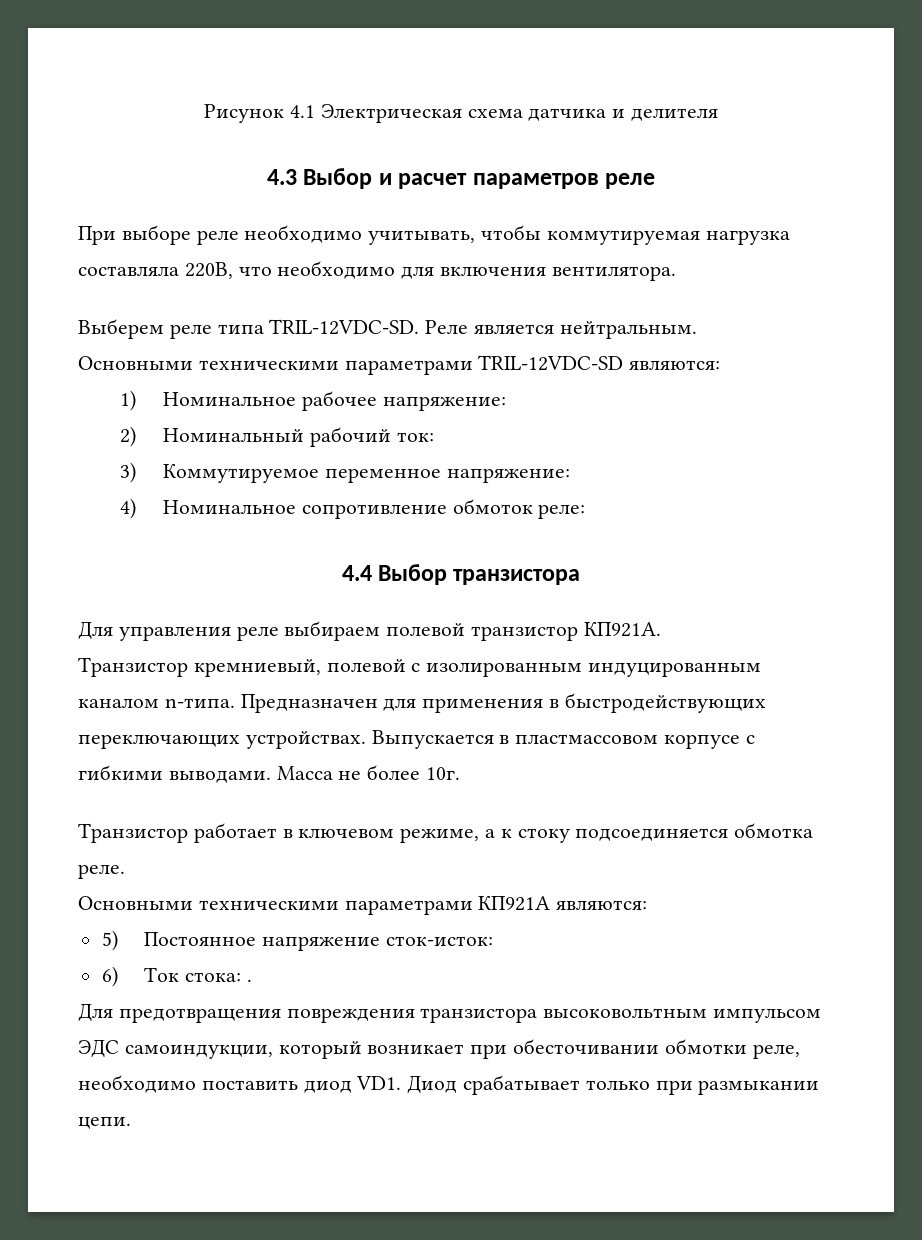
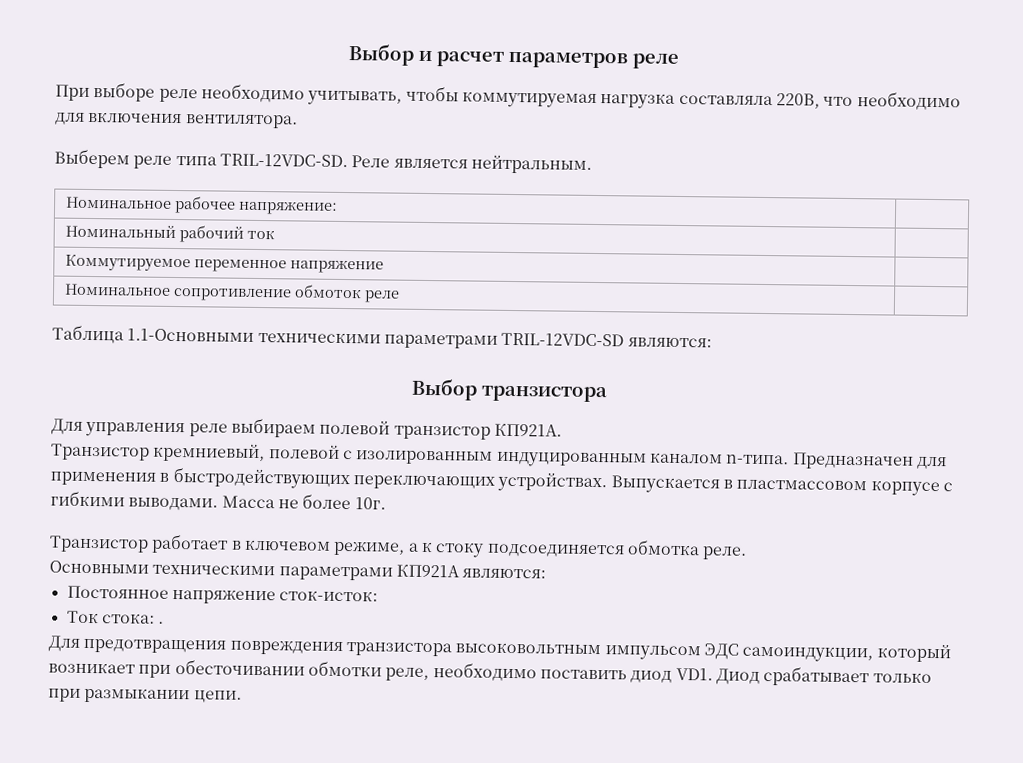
- Рисунок 4.1 Электрическая схема датчика и делителя
- 4.3 Выбор и расчет параметров реле
+ Выбор и расчет параметров реле
- Основными техническими параметрами TRIL-12VDC-SD являются:
- 1) Номинальное рабочее напряжение:
- 2) Номинальный рабочий ток:
- 3) Коммутируемое переменное напряжение:
- 4) Номинальное сопротивление обмоток реле:
- 4.4 Выбор транзистора
+ Номинальное рабочее напряжение: |
+ Номинальный рабочий ток |
+ Коммутируемое переменное напряжение |
+ Номинальное сопротивление обмоток реле |
+ Таблица 1.1-Основными техническими параметрами TRIL-12VDC-SD являются:
+ Выбор транзистора
- 5) Постоянное напряжение сток-исток:
+ Постоянное напряжение сток-исток:
- 6) Ток стока: .
+ Ток стока: .

